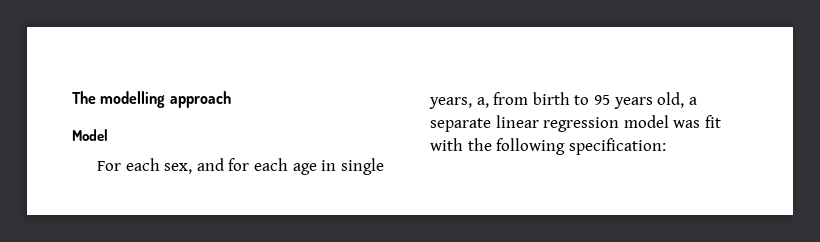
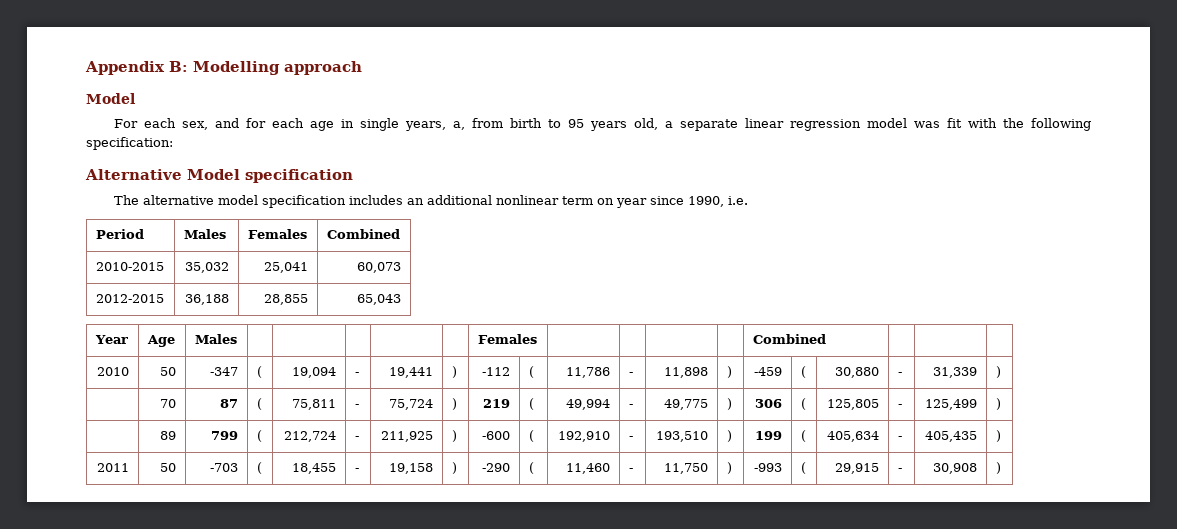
- The modelling approach
+ Appendix B: Modelling approach
+ Alternative Model specification
+ The alternative model specification includes an additional nonlinear term on year since 1990, i.e.
+ Period | Males | Females | Combined
+ 2010-2015 | 35,032 | 25,041 | 60,073
+ 2012-2015 | 36,188 | 28,855 | 65,043
+ Year | Age | Males | | | | | | Females | | | | | Combined | | |
+ 2010 | 50 | -347 | ( | 19,094 | - | 19,441 | ) | -112 | ( | 11,786 | - | 11,898 | ) | -459 | ( | 30,880 | - | 31,339 | )
+ | 70 | 87 | ( | 75,811 | - | 75,724 | ) | 219 | ( | 49,994 | - | 49,775 | ) | 306 | ( | 125,805 | - | 125,499 | )
+ | 89 | 799 | ( | 212,724 | - | 211,925 | ) | -600 | ( | 192,910 | - | 193,510 | ) | 199 | ( | 405,634 | - | 405,435 | )
+ 2011 | 50 | -703 | ( | 18,455 | - | 19,158 | ) | -290 | ( | 11,460 | - | 11,750 | ) | -993 | ( | 29,915 | - | 30,908 | )

